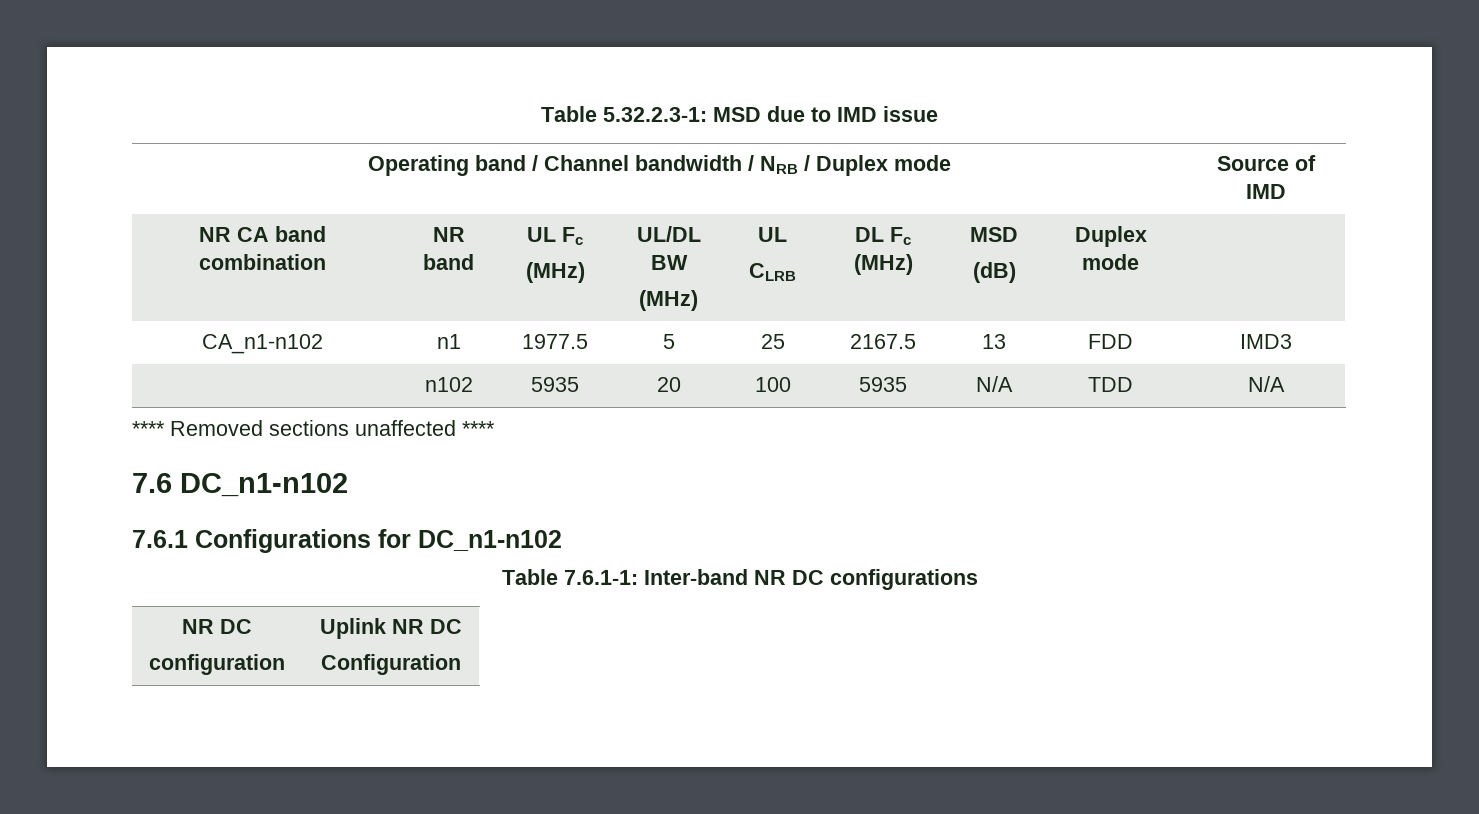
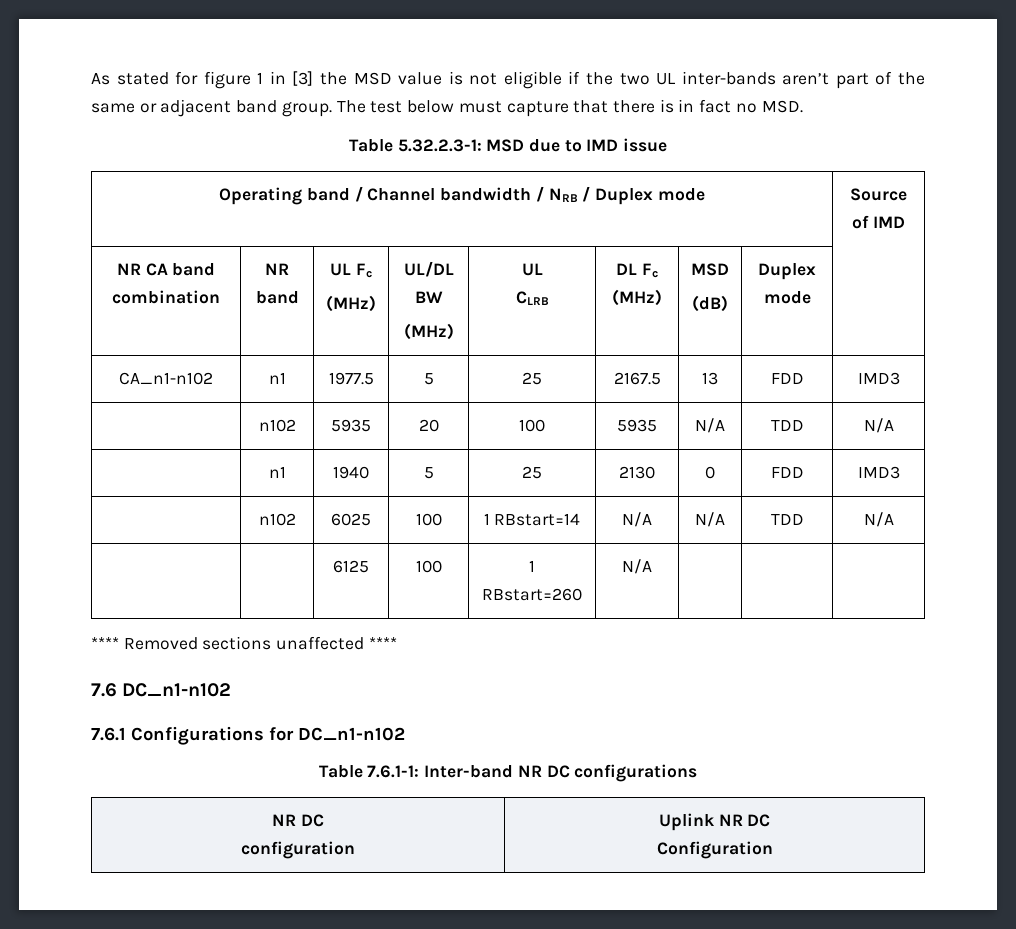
+ As stated for figure 1 in [3] the MSD value is not eligible if the two UL inter-bands aren’t part of the same or adjacent band group. The test below must capture that there is in fact no MSD.
+ | n1 | 1940 | 5 | 25 | 2130 | 0 | FDD | IMD3
+ | n102 | 6025 | 100 | 1 RBstart=14 | N/A | N/A | TDD | N/A
+ | | 6125 | 100 | 1 RBstart=260 | N/A | | |

